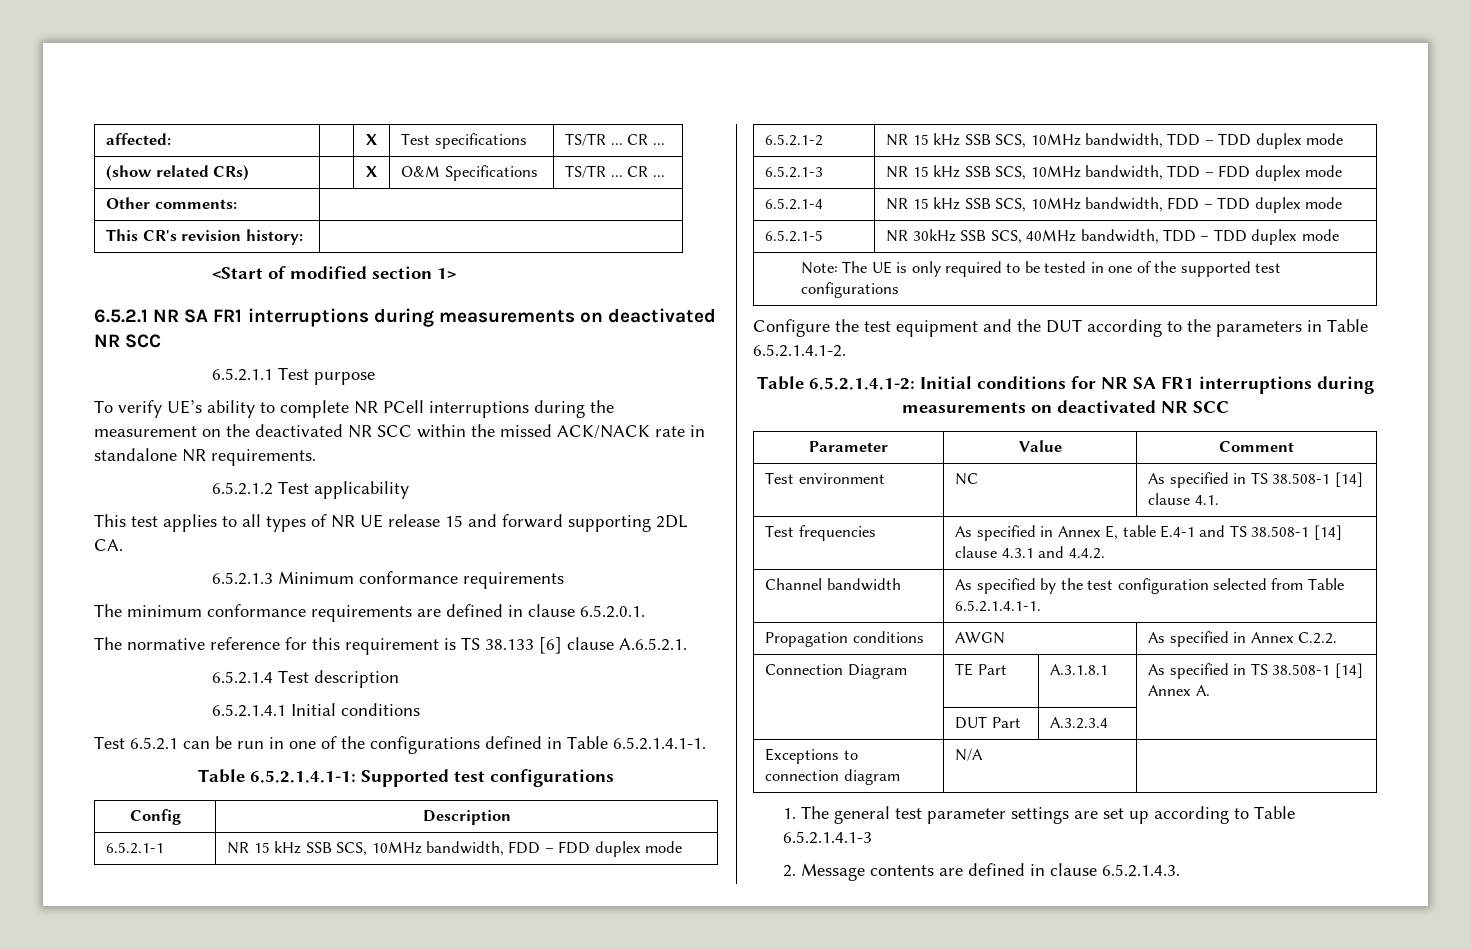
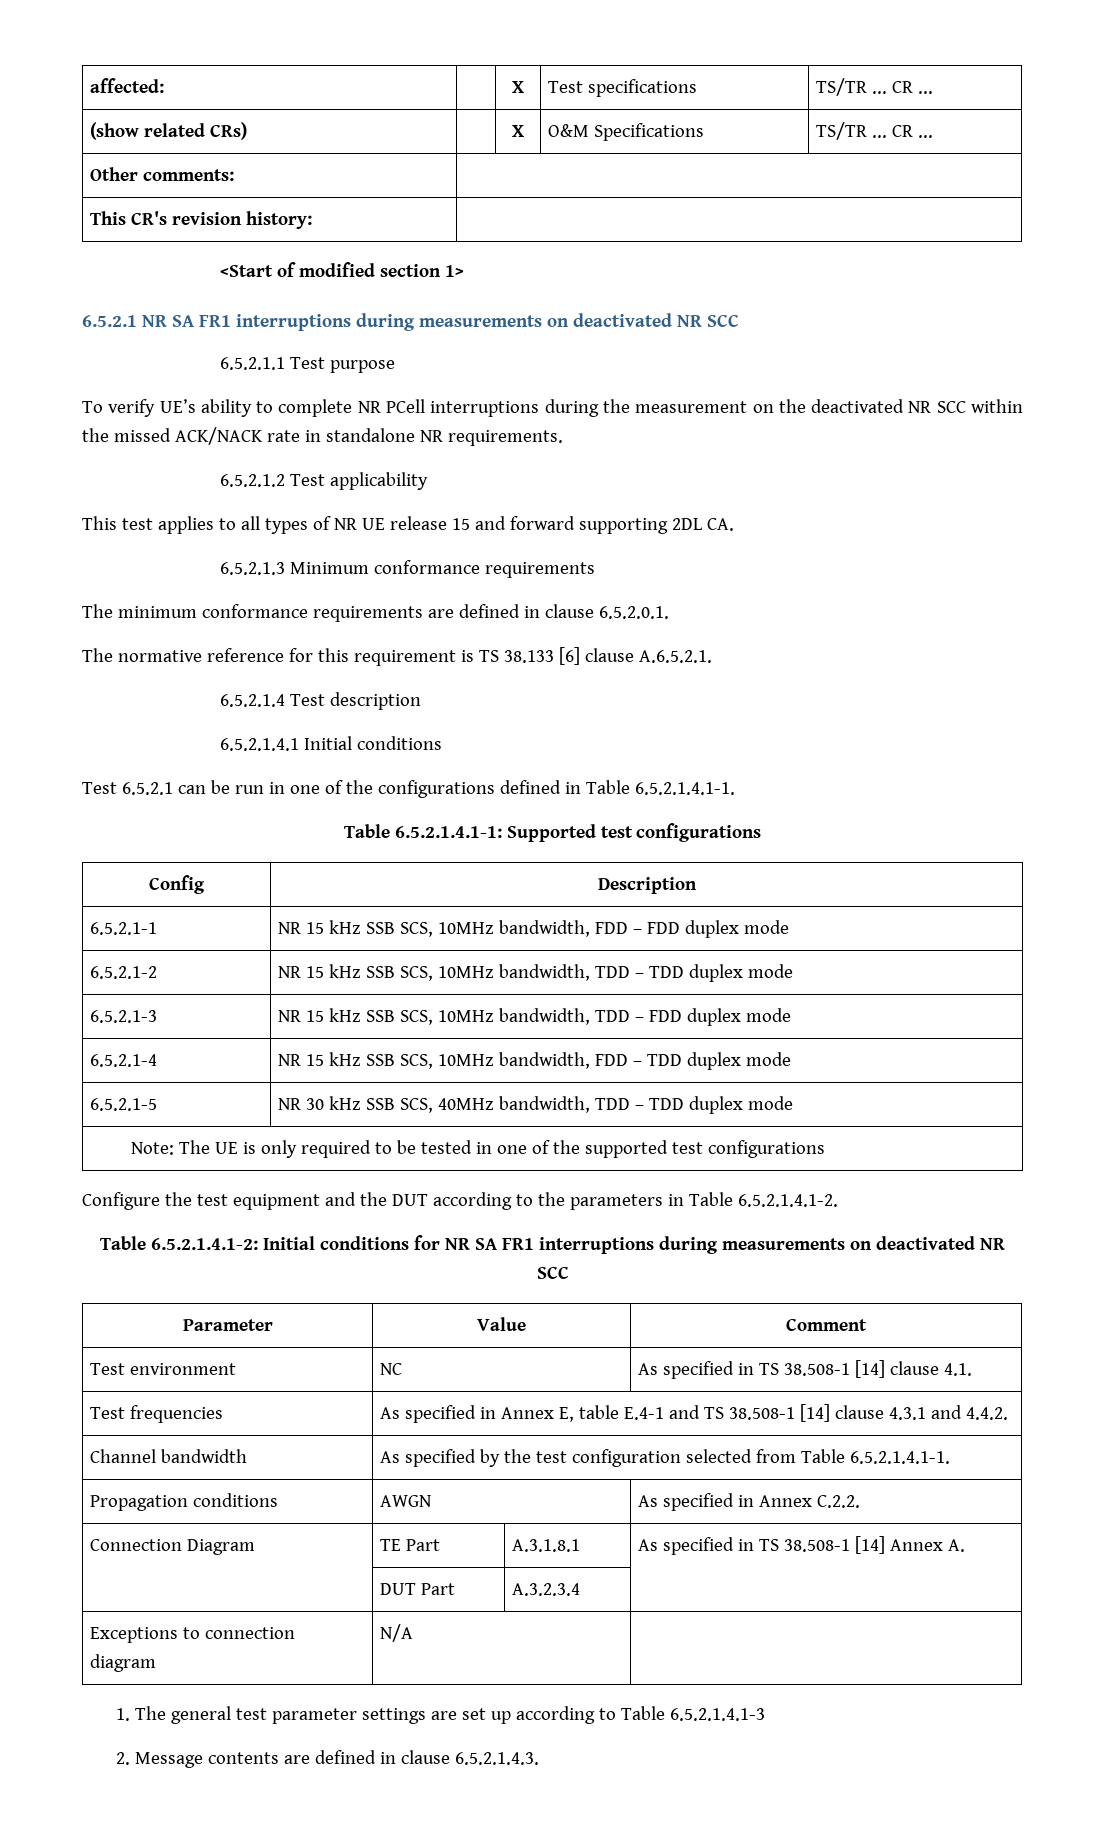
- 6.5.2.1-5 | NR 30kHz SSB SCS, 40MHz bandwidth, TDD – TDD duplex mode
+ 6.5.2.1-5 | NR 30 kHz SSB SCS, 40MHz bandwidth, TDD – TDD duplex mode

